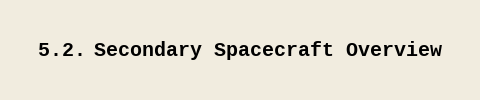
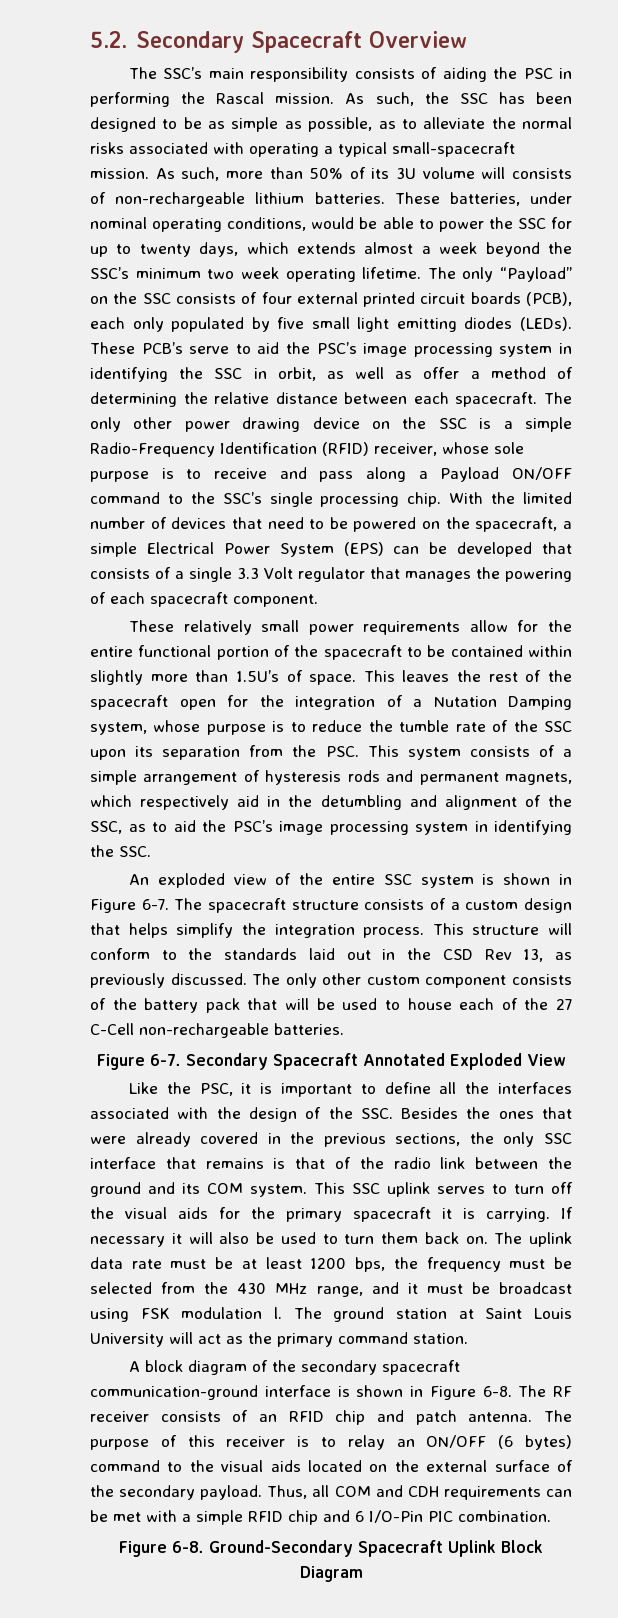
+ The SSC’s main responsibility consists of aiding the PSC in performing the Rascal mission. As such, the SSC has been designed to be as simple as possible, as to alleviate the normal risks associated with operating a typical small-spacecraft mission. As such, more than 50% of its 3U volume will consists of non-rechargeable lithium batteries. These batteries, under nominal operating conditions, would be able to power the SSC for up to twenty days, which extends almost a week beyond the SSC’s minimum two week operating lifetime. The only “Payload” on the SSC consists of four external printed circuit boards (PCB), each only populated by five small light emitting diodes (LEDs). These PCB’s serve to aid the PSC’s image processing system in identifying the SSC in orbit, as well as offer a method of determining the relative distance between each spacecraft. The only other power drawing device on the SSC is a simple Radio-Frequency Identification (RFID) receiver, whose sole purpose is to receive and pass along a Payload ON/OFF command to the SSC’s single processing chip. With the limited number of devices that need to be powered on the spacecraft, a simple Electrical Power System (EPS) can be developed that consists of a single 3.3 Volt regulator that manages the powering of each spacecraft component.
+ These relatively small power requirements allow for the entire functional portion of the spacecraft to be contained within slightly more than 1.5U’s of space. This leaves the rest of the spacecraft open for the integration of a Nutation Damping system, whose purpose is to reduce the tumble rate of the SSC upon its separation from the PSC. This system consists of a simple arrangement of hysteresis rods and permanent magnets, which respectively aid in the detumbling and alignment of the SSC, as to aid the PSC’s image processing system in identifying the SSC.
+ An exploded view of the entire SSC system is shown in Figure 6-7. The spacecraft structure consists of a custom design that helps simplify the integration process. This structure will conform to the standards laid out in the CSD Rev 13, as previously discussed. The only other custom component consists of the battery pack that will be used to house each of the 27 C-Cell non-rechargeable batteries.
+ Figure 6-7. Secondary Spacecraft Annotated Exploded View
+ Like the PSC, it is important to define all the interfaces associated with the design of the SSC. Besides the ones that were already covered in the previous sections, the only SSC interface that remains is that of the radio link between the ground and its COM system. This SSC uplink serves to turn off the visual aids for the primary spacecraft it is carrying. If necessary it will also be used to turn them back on. The uplink data rate must be at least 1200 bps, the frequency must be selected from the 430 MHz range, and it must be broadcast using FSK modulation l. The ground station at Saint Louis University will act as the primary command station.
+ A block diagram of the secondary spacecraft communication-ground interface is shown in Figure 6-8. The RF receiver consists of an RFID chip and patch antenna. The purpose of this receiver is to relay an ON/OFF (6 bytes) command to the visual aids located on the external surface of the secondary payload. Thus, all COM and CDH requirements can be met with a simple RFID chip and 6 I/O-Pin PIC combination.
+ Figure 6-8. Ground-Secondary Spacecraft Uplink Block Diagram

